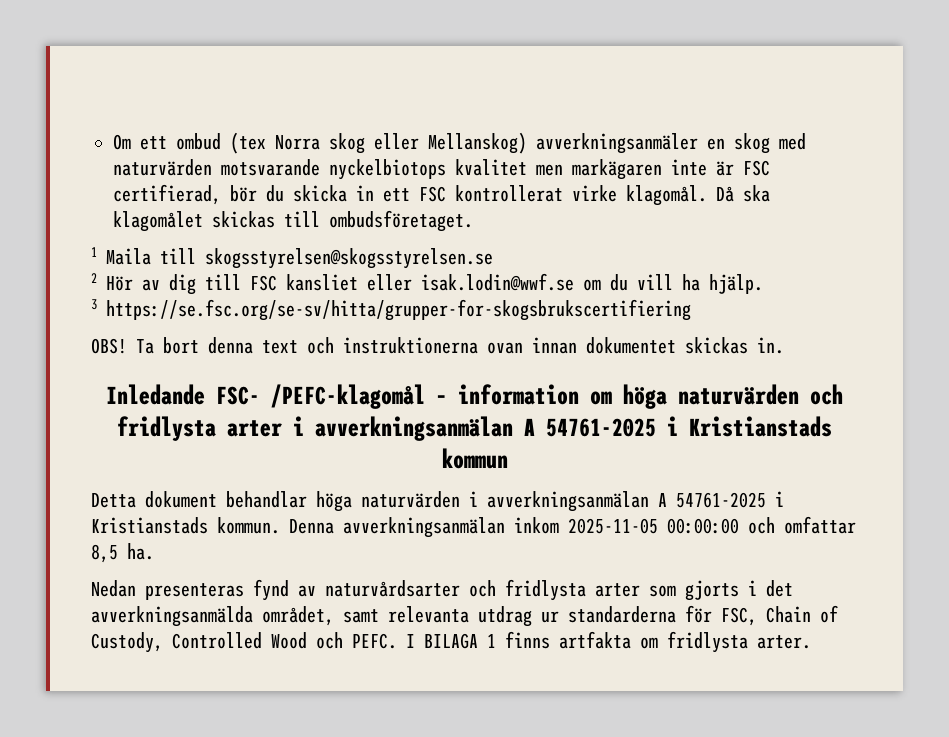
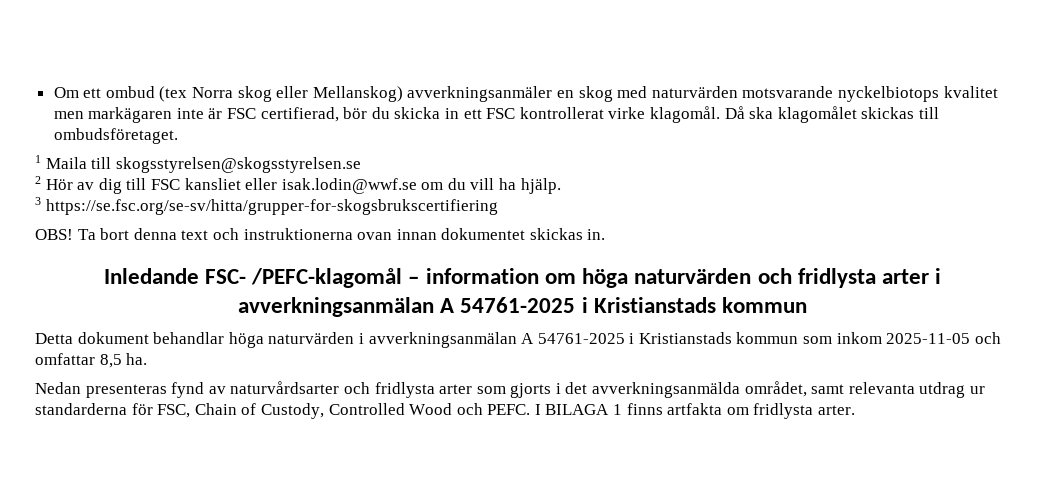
- Detta dokument behandlar höga naturvärden i avverkningsanmälan A 54761-2025 i Kristianstads kommun. Denna avverkningsanmälan inkom 2025-11-05 00:00:00 och omfattar 8,5 ha.
+ Detta dokument behandlar höga naturvärden i avverkningsanmälan A 54761-2025 i Kristianstads kommun som inkom 2025-11-05 och omfattar 8,5 ha.

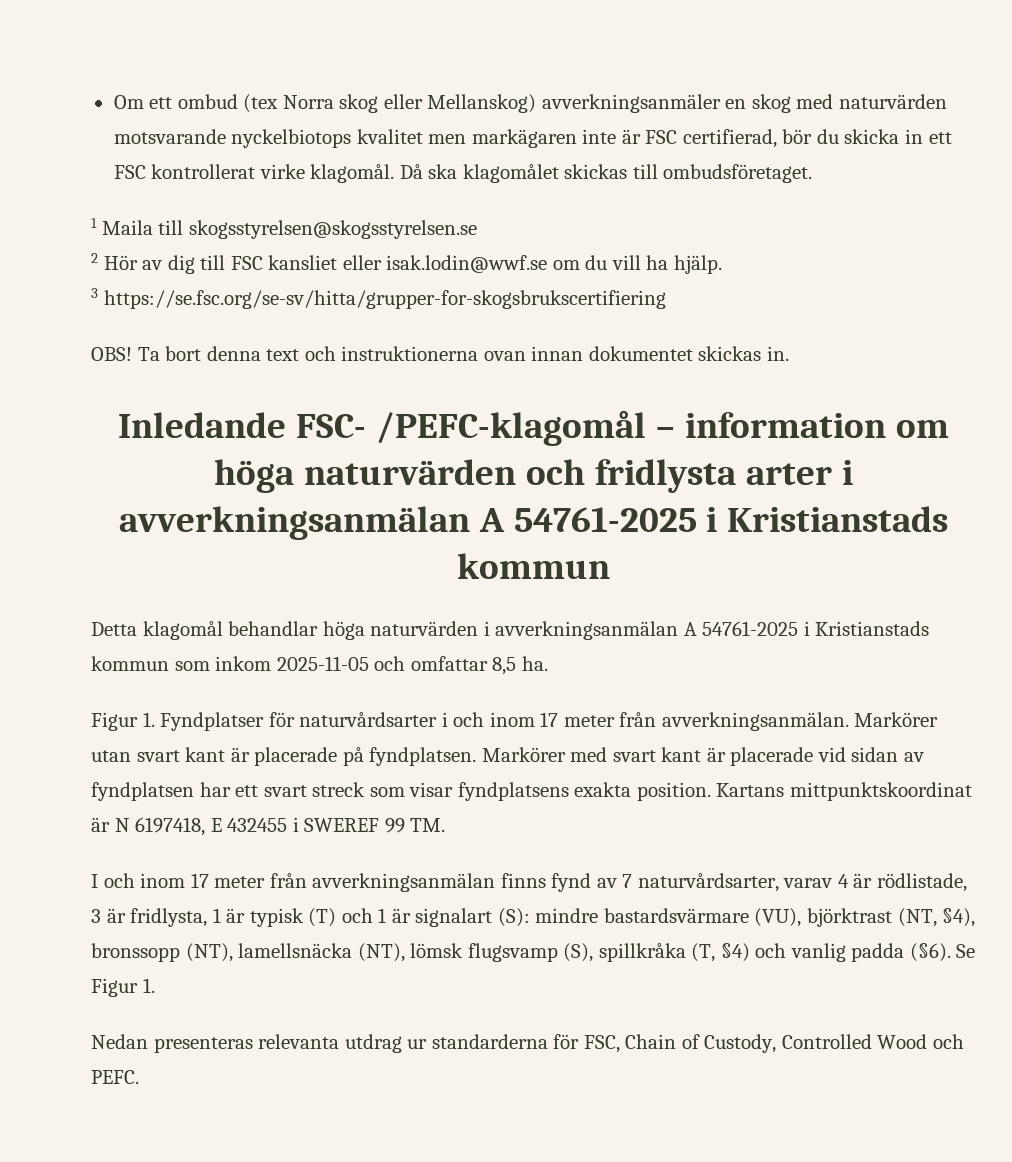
- Detta dokument behandlar höga naturvärden i avverkningsanmälan A 54761-2025 i Kristianstads kommun som inkom 2025-11-05 och omfattar 8,5 ha.
+ Detta klagomål behandlar höga naturvärden i avverkningsanmälan A 54761-2025 i Kristianstads kommun som inkom 2025-11-05 och omfattar 8,5 ha.
- Nedan presenteras fynd av naturvårdsarter och fridlysta arter som gjorts i det avverkningsanmälda området, samt relevanta utdrag ur standarderna för FSC, Chain of Custody, Controlled Wood och PEFC. I BILAGA 1 finns artfakta om fridlysta arter.
+ Figur 1. Fyndplatser för naturvårdsarter i och inom 17 meter från avverkningsanmälan. Markörer utan svart kant är placerade på fyndplatsen. Markörer med svart kant är placerade vid sidan av fyndplatsen har ett svart streck som visar fyndplatsens exakta position. Kartans mittpunktskoordinat är N 6197418, E 432455 i SWEREF 99 TM.
+ I och inom 17 meter från avverkningsanmälan finns fynd av 7 naturvårdsarter, varav 4 är rödlistade, 3 är fridlysta, 1 är typisk (T) och 1 är signalart (S): mindre bastardsvärmare (VU), björktrast (NT, §4), bronssopp (NT), lamellsnäcka (NT), lömsk flugsvamp (S), spillkråka (T, §4) och vanlig padda (§6). Se Figur 1.
+ Nedan presenteras relevanta utdrag ur standarderna för FSC, Chain of Custody, Controlled Wood och PEFC.

